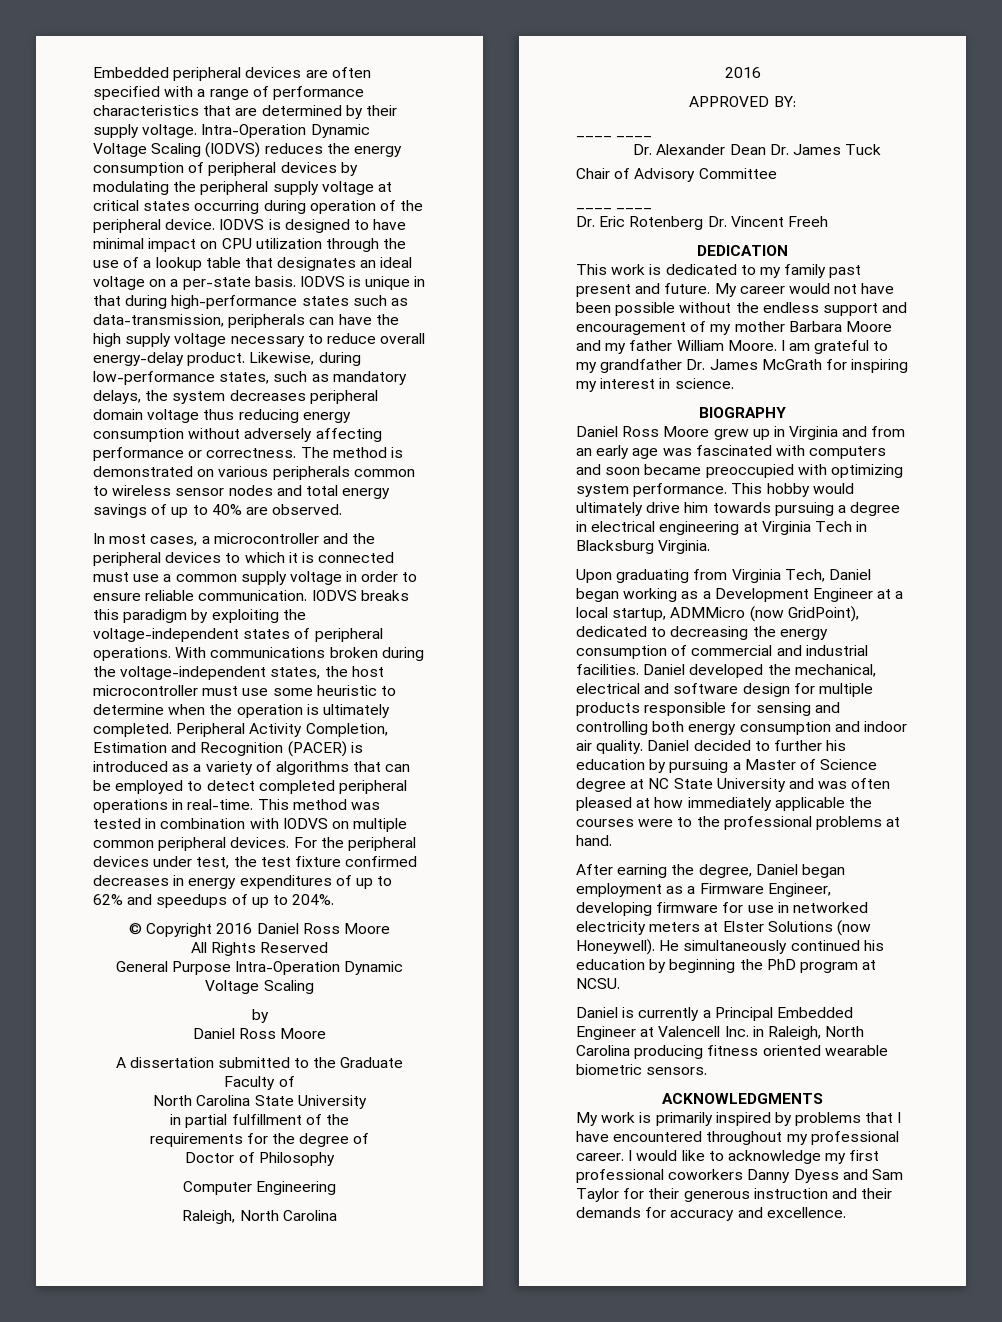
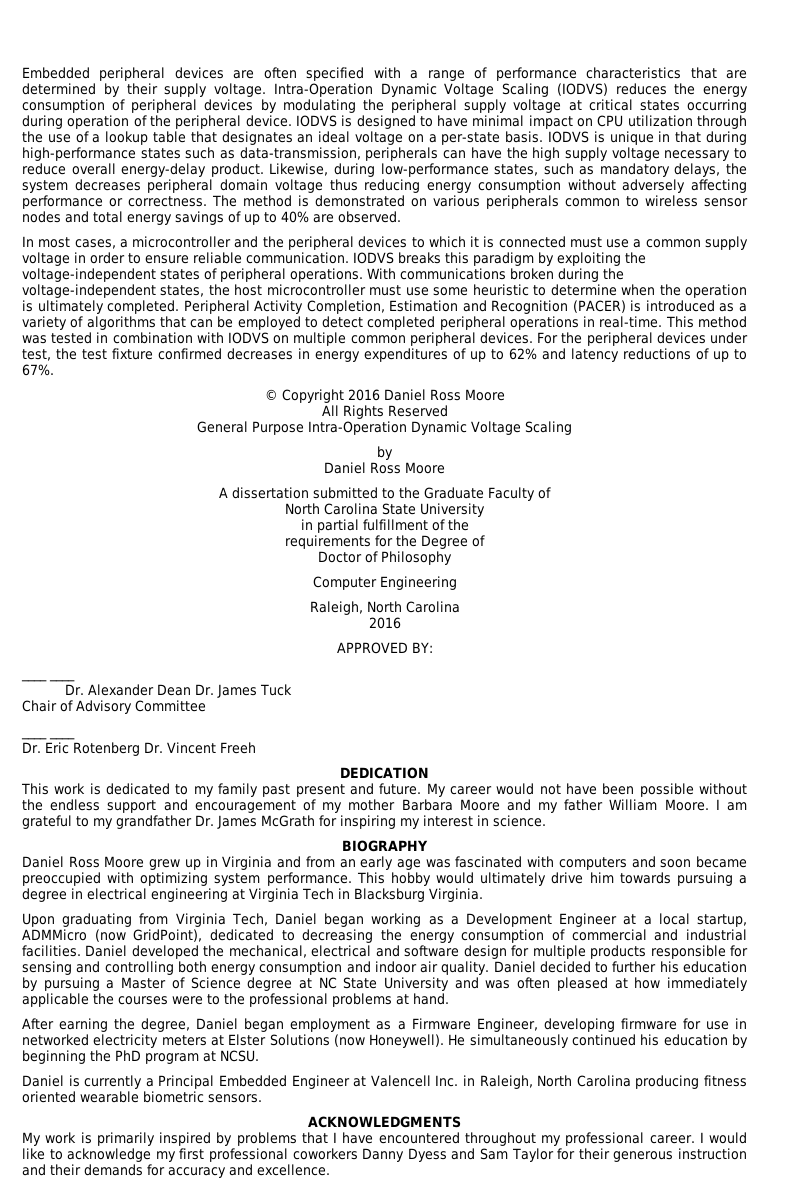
- For the peripheral devices under test, the test fixture confirmed decreases in energy expenditures of up to 62% and speedups of up to 204%.
+ For the peripheral devices under test, the test fixture confirmed decreases in energy expenditures of up to 62% and latency reductions of up to 67%.
- requirements for the degree of
+ requirements for the Degree of

